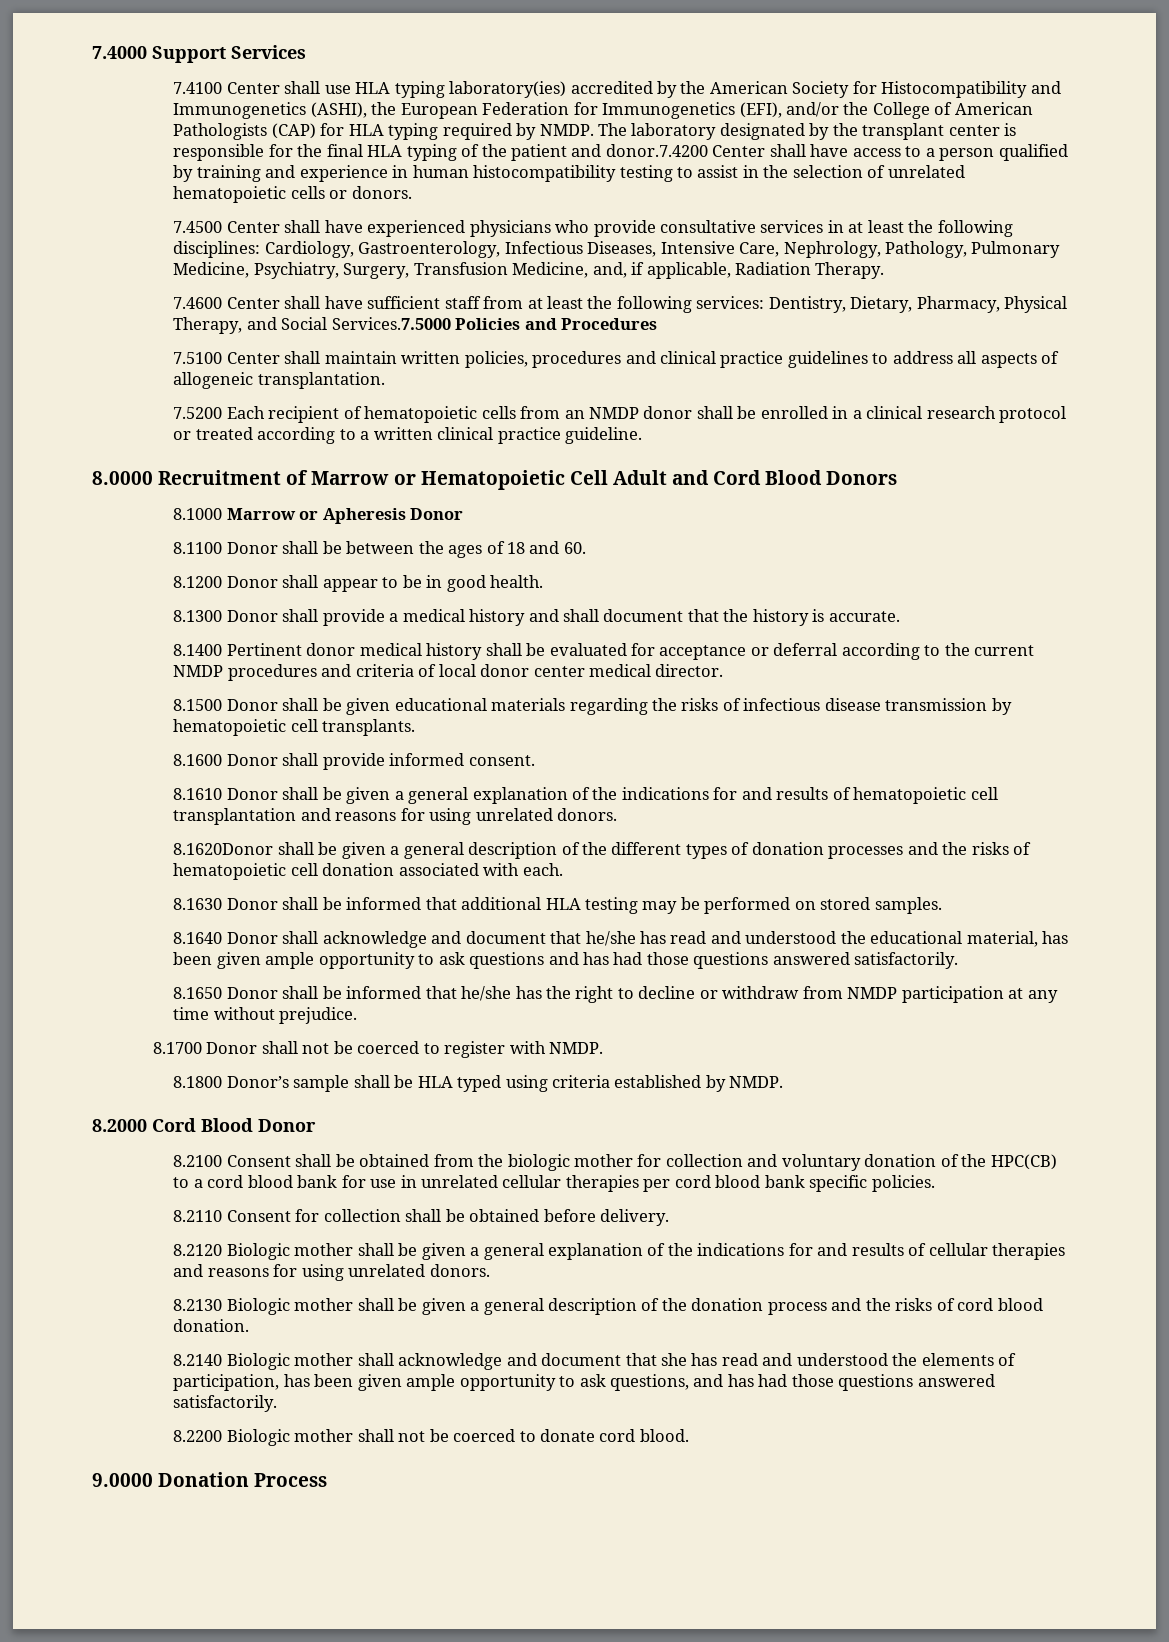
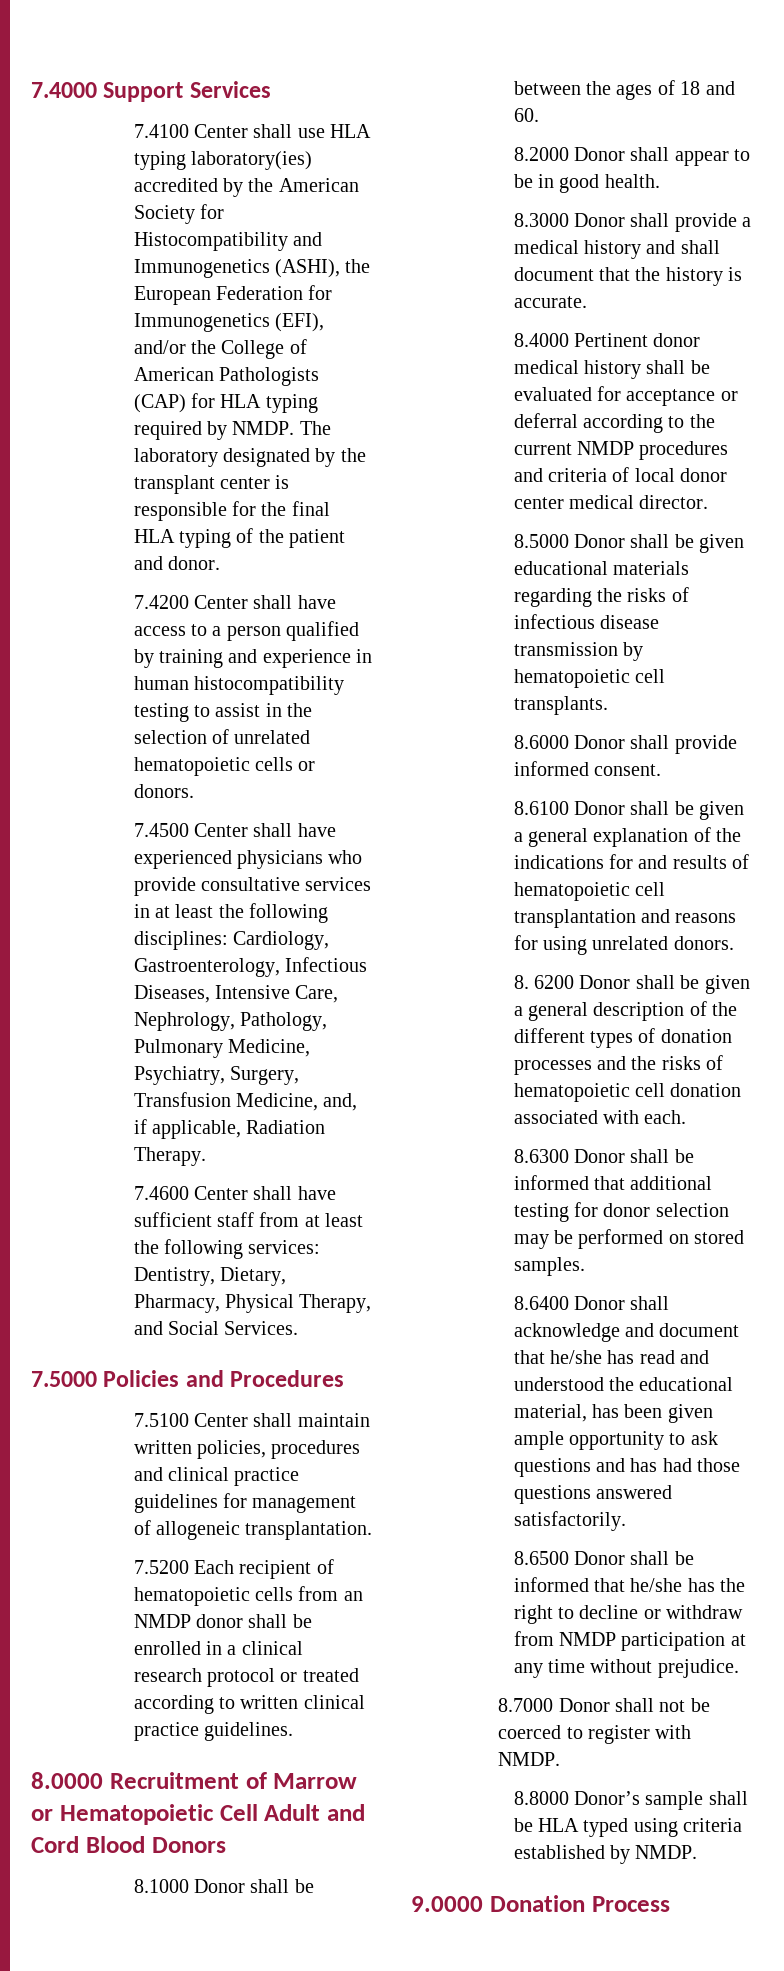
- The laboratory designated by the transplant center is responsible for the final HLA typing of the patient and donor.7.4200 Center shall have access to a person qualified by training and experience in human histocompatibility testing to assist in the selection of unrelated hematopoietic cells or donors.
+ The laboratory designated by the transplant center is responsible for the final HLA typing of the patient and donor.
+ 7.4200 Center shall have access to a person qualified by training and experience in human histocompatibility testing to assist in the selection of unrelated hematopoietic cells or donors.
- 7.4600 Center shall have sufficient staff from at least the following services: Dentistry, Dietary, Pharmacy, Physical Therapy, and Social Services.7.5000 Policies and Procedures
+ 7.4600 Center shall have sufficient staff from at least the following services: Dentistry, Dietary, Pharmacy, Physical Therapy, and Social Services.
+ 7.5000 Policies and Procedures
- 7.5100 Center shall maintain written policies, procedures and clinical practice guidelines to address all aspects of allogeneic transplantation.
+ 7.5100 Center shall maintain written policies, procedures and clinical practice guidelines for management of allogeneic transplantation.
- 7.5200 Each recipient of hematopoietic cells from an NMDP donor shall be enrolled in a clinical research protocol or treated according to a written clinical practice guideline.
+ 7.5200 Each recipient of hematopoietic cells from an NMDP donor shall be enrolled in a clinical research protocol or treated according to written clinical practice guidelines.
- 8.1000 Marrow or Apheresis Donor
- 8.1100 Donor shall be between the ages of 18 and 60.
+ 8.1000 Donor shall be between the ages of 18 and 60.
- 8.1200 Donor shall appear to be in good health.
+ 8.2000 Donor shall appear to be in good health.
- 8.1300 Donor shall provide a medical history and shall document that the history is accurate.
+ 8.3000 Donor shall provide a medical history and shall document that the history is accurate.
- 8.1400 Pertinent donor medical history shall be evaluated for acceptance or deferral according to the current NMDP procedures and criteria of local donor center medical director.
+ 8.4000 Pertinent donor medical history shall be evaluated for acceptance or deferral according to the current NMDP procedures and criteria of local donor center medical director.
- 8.1500 Donor shall be given educational materials regarding the risks of infectious disease transmission by hematopoietic cell transplants.
+ 8.5000 Donor shall be given educational materials regarding the risks of infectious disease transmission by hematopoietic cell transplants.
- 8.1600 Donor shall provide informed consent.
+ 8.6000 Donor shall provide informed consent.
- 8.1610 Donor shall be given a general explanation of the indications for and results of hematopoietic cell transplantation and reasons for using unrelated donors.
+ 8.6100 Donor shall be given a general explanation of the indications for and results of hematopoietic cell transplantation and reasons for using unrelated donors.
- 8.1620Donor shall be given a general description of the different types of donation processes and the risks of hematopoietic cell donation associated with each.
+ 8. 6200 Donor shall be given a general description of the different types of donation processes and the risks of hematopoietic cell donation associated with each.
- 8.1630 Donor shall be informed that additional HLA testing may be performed on stored samples.
+ 8.6300 Donor shall be informed that additional testing for donor selection may be performed on stored samples.
- 8.1640 Donor shall acknowledge and document that he/she has read and understood the educational material, has been given ample opportunity to ask questions and has had those questions answered satisfactorily.
+ 8.6400 Donor shall acknowledge and document that he/she has read and understood the educational material, has been given ample opportunity to ask questions and has had those questions answered satisfactorily.
- 8.1650 Donor shall be informed that he/she has the right to decline or withdraw from NMDP participation at any time without prejudice.
+ 8.6500 Donor shall be informed that he/she has the right to decline or withdraw from NMDP participation at any time without prejudice.
- 8.1700 Donor shall not be coerced to register with NMDP.
+ 8.7000 Donor shall not be coerced to register with NMDP.
- 8.1800 Donor’s sample shall be HLA typed using criteria established by NMDP.
+ 8.8000 Donor’s sample shall be HLA typed using criteria established by NMDP.
- 8.2000 Cord Blood Donor
- 8.2100 Consent shall be obtained from the biologic mother for collection and voluntary donation of the HPC(CB) to a cord blood bank for use in unrelated cellular therapies per cord blood bank specific policies.
- 8.2110 Consent for collection shall be obtained before delivery.
- 8.2120 Biologic mother shall be given a general explanation of the indications for and results of cellular therapies and reasons for using unrelated donors.
- 8.2130 Biologic mother shall be given a general description of the donation process and the risks of cord blood donation.
- 8.2140 Biologic mother shall acknowledge and document that she has read and understood the elements of participation, has been given ample opportunity to ask questions, and has had those questions answered satisfactorily.
- 8.2200 Biologic mother shall not be coerced to donate cord blood.

